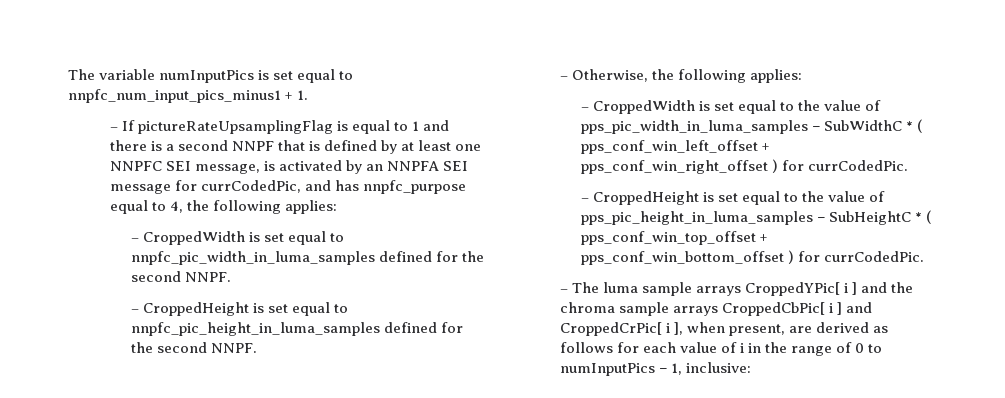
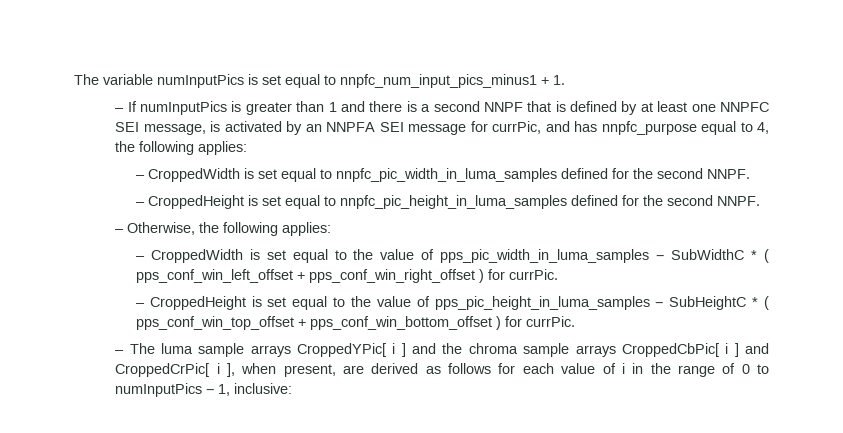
- – If pictureRateUpsamplingFlag is equal to 1 and there is a second NNPF that is defined by at least one NNPFC SEI message, is activated by an NNPFA SEI message for currCodedPic, and has nnpfc_purpose equal to 4, the following applies:
+ – If numInputPics is greater than 1 and there is a second NNPF that is defined by at least one NNPFC SEI message, is activated by an NNPFA SEI message for currPic, and has nnpfc_purpose equal to 4, the following applies:
- – CroppedWidth is set equal to the value of pps_pic_width_in_luma_samples − SubWidthC * ( pps_conf_win_left_offset + pps_conf_win_right_offset ) for currCodedPic.
+ – CroppedWidth is set equal to the value of pps_pic_width_in_luma_samples − SubWidthC * ( pps_conf_win_left_offset + pps_conf_win_right_offset ) for currPic.
- – CroppedHeight is set equal to the value of pps_pic_height_in_luma_samples − SubHeightC * ( pps_conf_win_top_offset + pps_conf_win_bottom_offset ) for currCodedPic.
+ – CroppedHeight is set equal to the value of pps_pic_height_in_luma_samples − SubHeightC * ( pps_conf_win_top_offset + pps_conf_win_bottom_offset ) for currPic.

